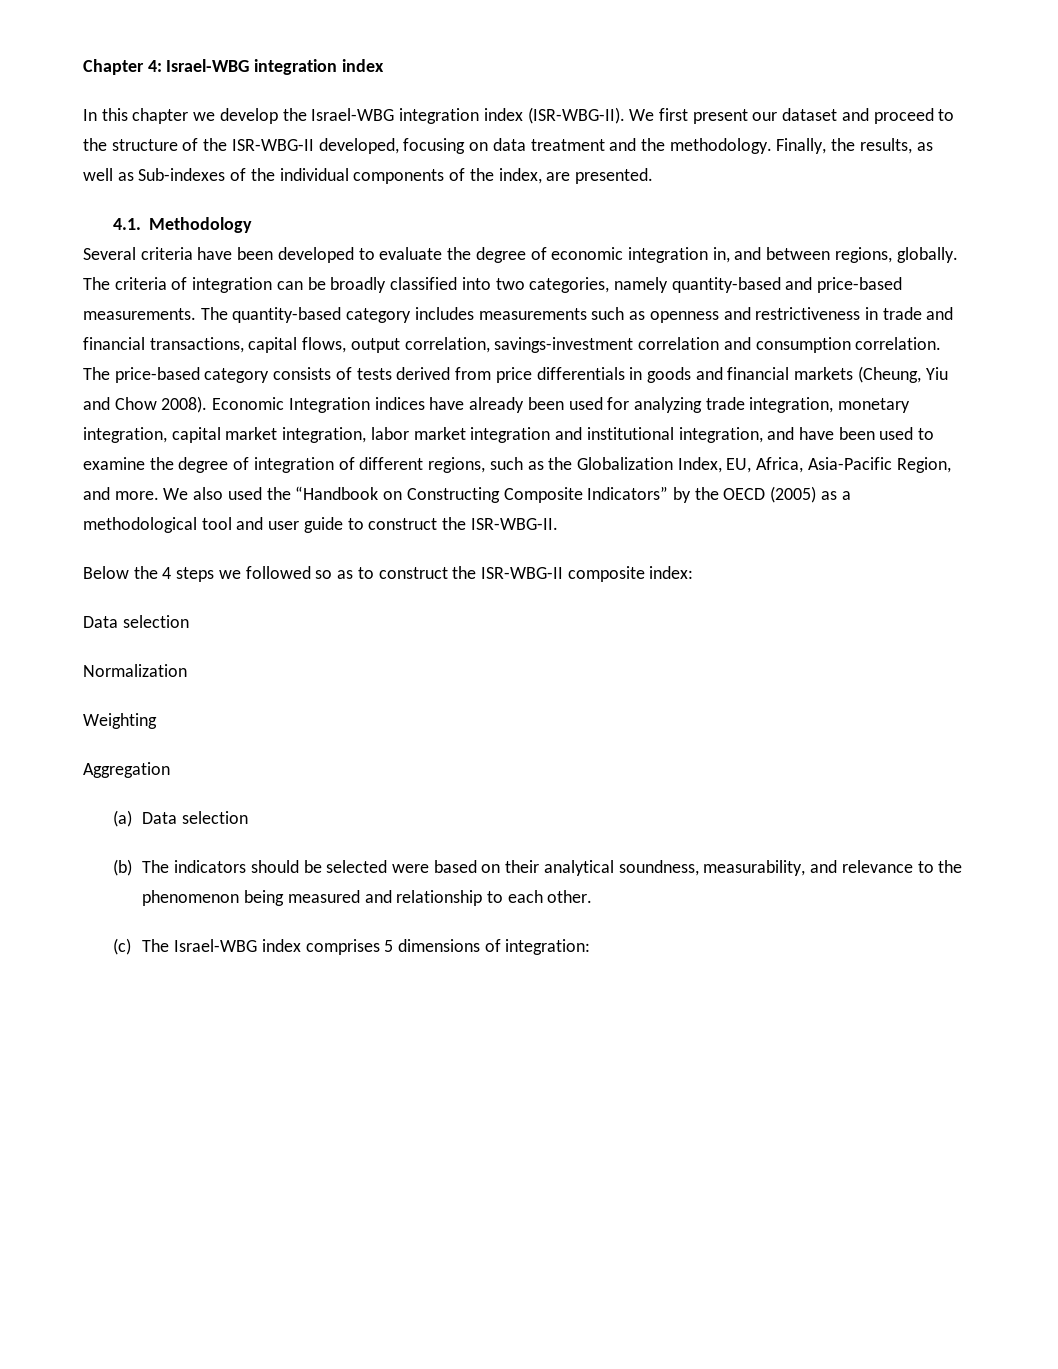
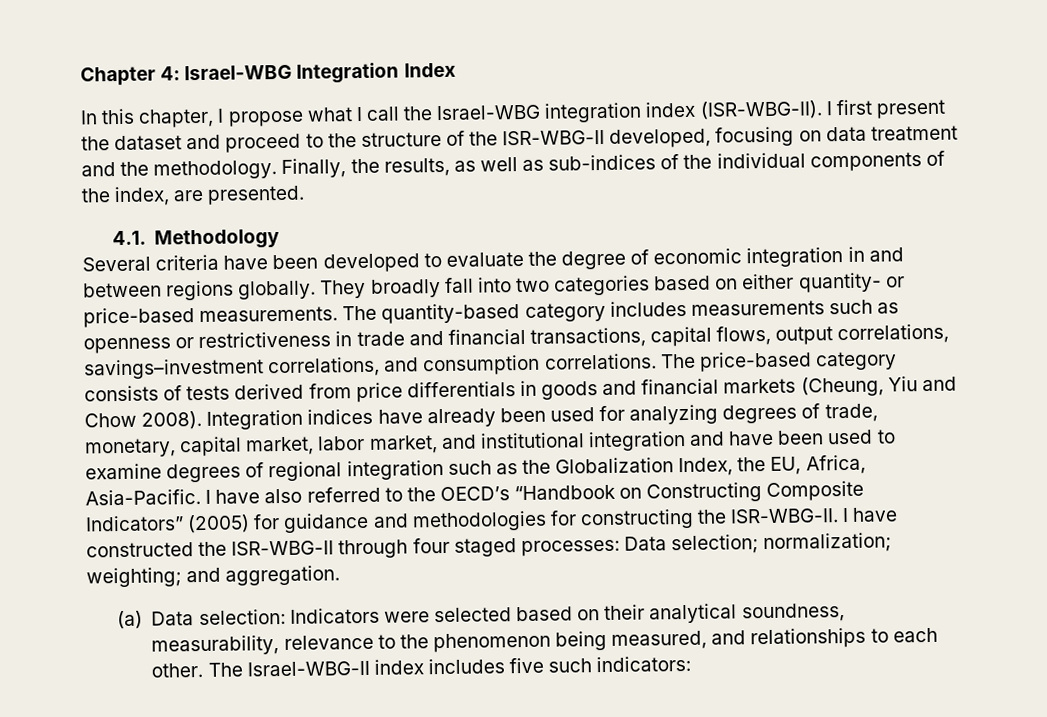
- Chapter 4: Israel-WBG integration index
+ Chapter 4: Israel-WBG Integration Index
- In this chapter we develop the Israel-WBG integration index (ISR-WBG-II).
+ In this chapter, I propose what I call the Israel-WBG integration index (ISR-WBG-II).
- We first present our dataset and proceed to the structure of the ISR-WBG-II developed, focusing on data treatment and the methodology.
+ I first present the dataset and proceed to the structure of the ISR-WBG-II developed, focusing on data treatment and the methodology.
- Finally, the results, as well as Sub-indexes of the individual components of the index, are presented.
+ Finally, the results, as well as sub-indices of the individual components of the index, are presented.
- Several criteria have been developed to evaluate the degree of economic integration in, and between regions, globally. The criteria of integration can be broadly classified into two categories, namely quantity-based and price-based measurements.
+ Several criteria have been developed to evaluate the degree of economic integration in and between regions globally. They broadly fall into two categories based on either quantity- or price-based measurements.
- The quantity-based category includes measurements such as openness and restrictiveness in trade and financial transactions, capital flows, output correlation, savings-investment correlation and consumption correlation.
+ The quantity-based category includes measurements such as openness or restrictiveness in trade and financial transactions, capital flows, output correlations, savings–investment correlations, and consumption correlations.
- Economic Integration indices have already been used for analyzing trade integration, monetary integration, capital market integration, labor market integration and institutional integration, and have been used to examine the degree of integration of different regions, such as the Globalization Index, EU, Africa, Asia-Pacific Region, and more. We also used the “Handbook on Constructing Composite Indicators” by the OECD (2005) as a methodological tool and user guide to construct the ISR-WBG-II.
- Below the 4 steps we followed so as to construct the ISR-WBG-II composite index:
- Data selection
- Normalization
- Weighting
- Aggregation
- (a) Data selection
- (b) The indicators should be selected were based on their analytical soundness, measurability, and relevance to the phenomenon being measured and relationship to each other.
- (c) The Israel-WBG index comprises 5 dimensions of integration:
+ Integration indices have already been used for analyzing degrees of trade, monetary, capital market, labor market, and institutional integration and have been used to examine degrees of regional integration such as the Globalization Index, the EU, Africa, Asia-Pacific. I have also referred to the OECD’s “Handbook on Constructing Composite Indicators” (2005) for guidance and methodologies for constructing the ISR-WBG-II. I have constructed the ISR-WBG-II through four staged processes: Data selection; normalization; weighting; and aggregation.
+ (a) Data selection: Indicators were selected based on their analytical soundness, measurability, relevance to the phenomenon being measured, and relationships to each other. The Israel-WBG-II index includes five such indicators:

